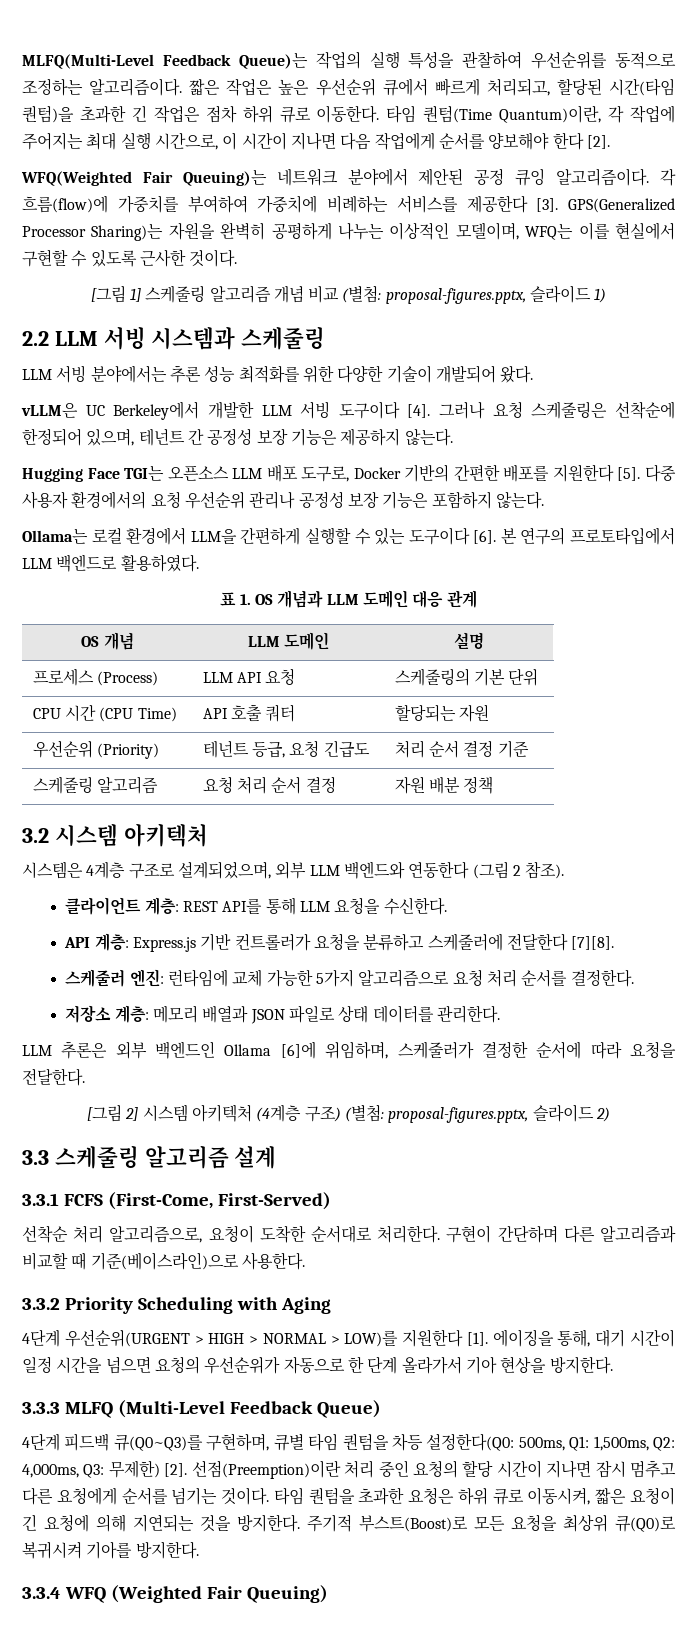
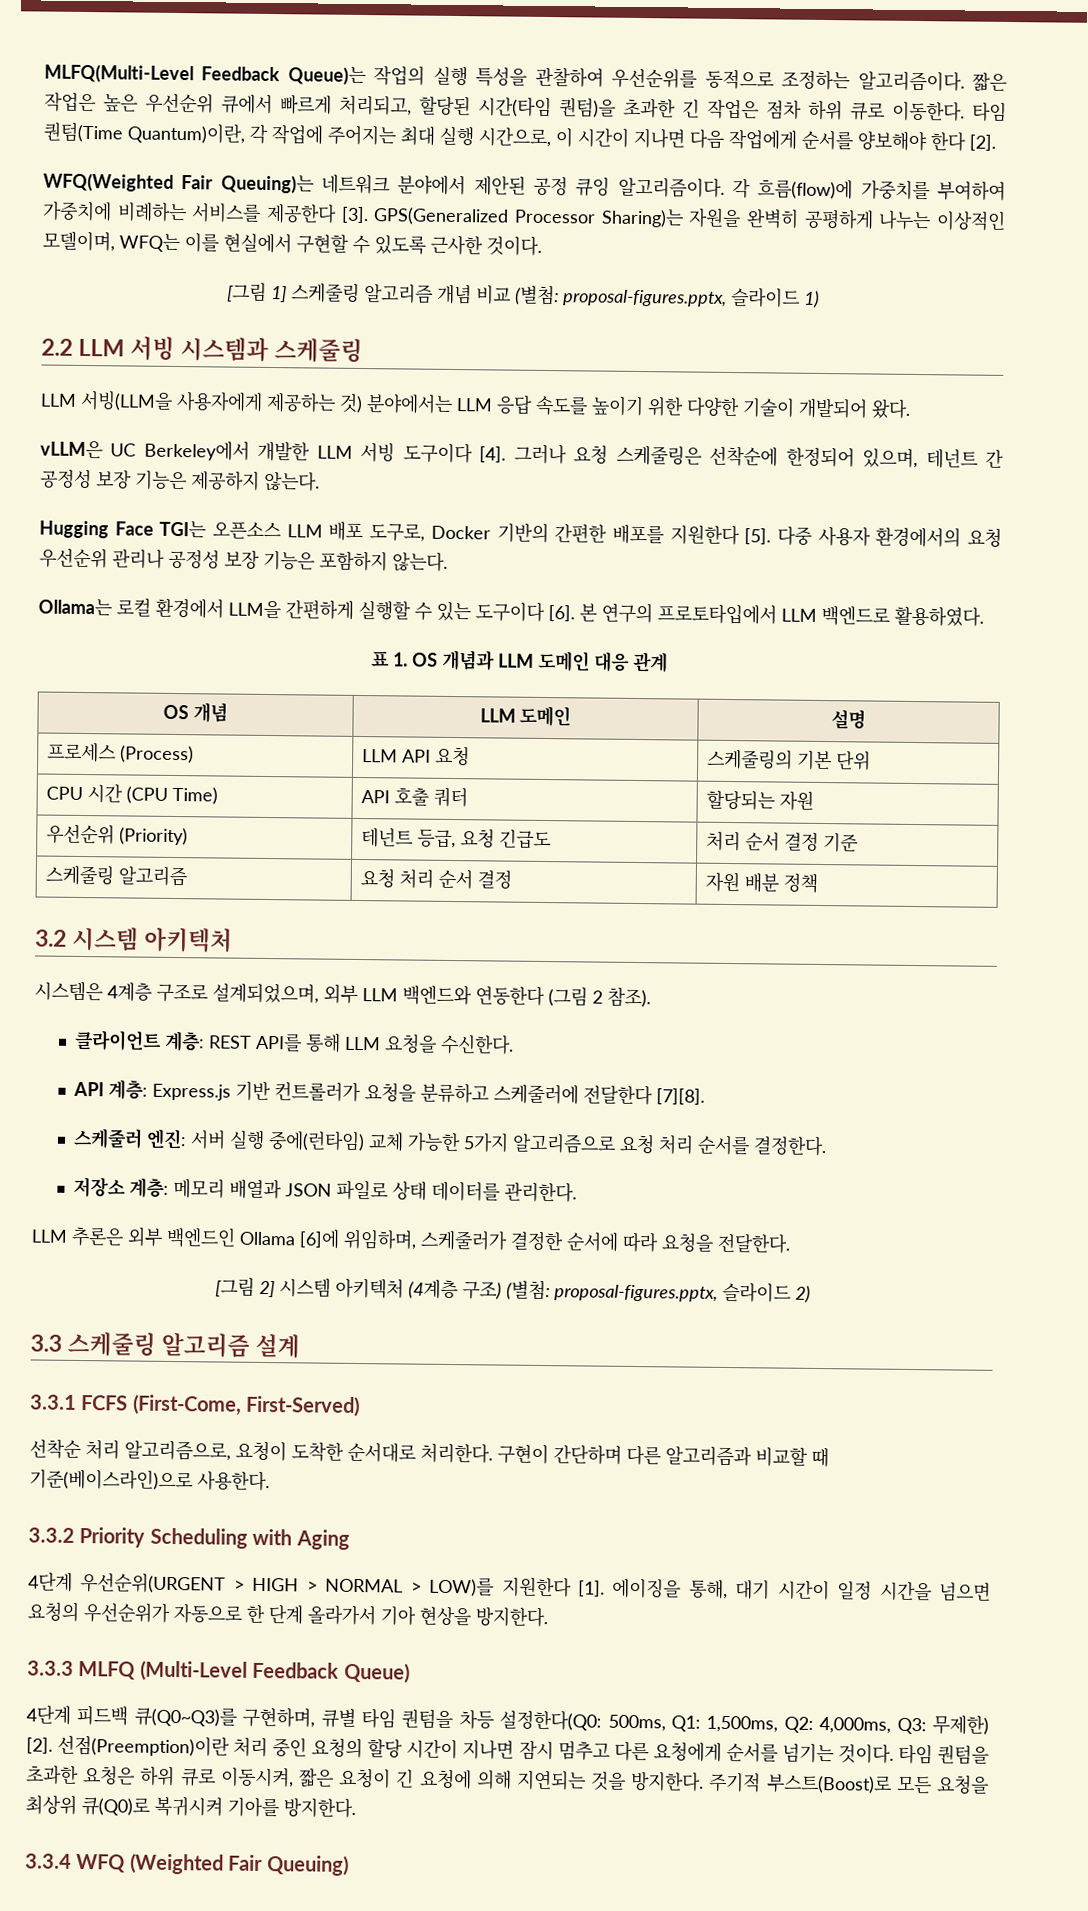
- LLM 서빙 분야에서는 추론 성능 최적화를 위한 다양한 기술이 개발되어 왔다.
+ LLM 서빙(LLM을 사용자에게 제공하는 것) 분야에서는 LLM 응답 속도를 높이기 위한 다양한 기술이 개발되어 왔다.
- 스케줄러 엔진: 런타임에 교체 가능한 5가지 알고리즘으로 요청 처리 순서를 결정한다.
+ 스케줄러 엔진: 서버 실행 중에(런타임) 교체 가능한 5가지 알고리즘으로 요청 처리 순서를 결정한다.

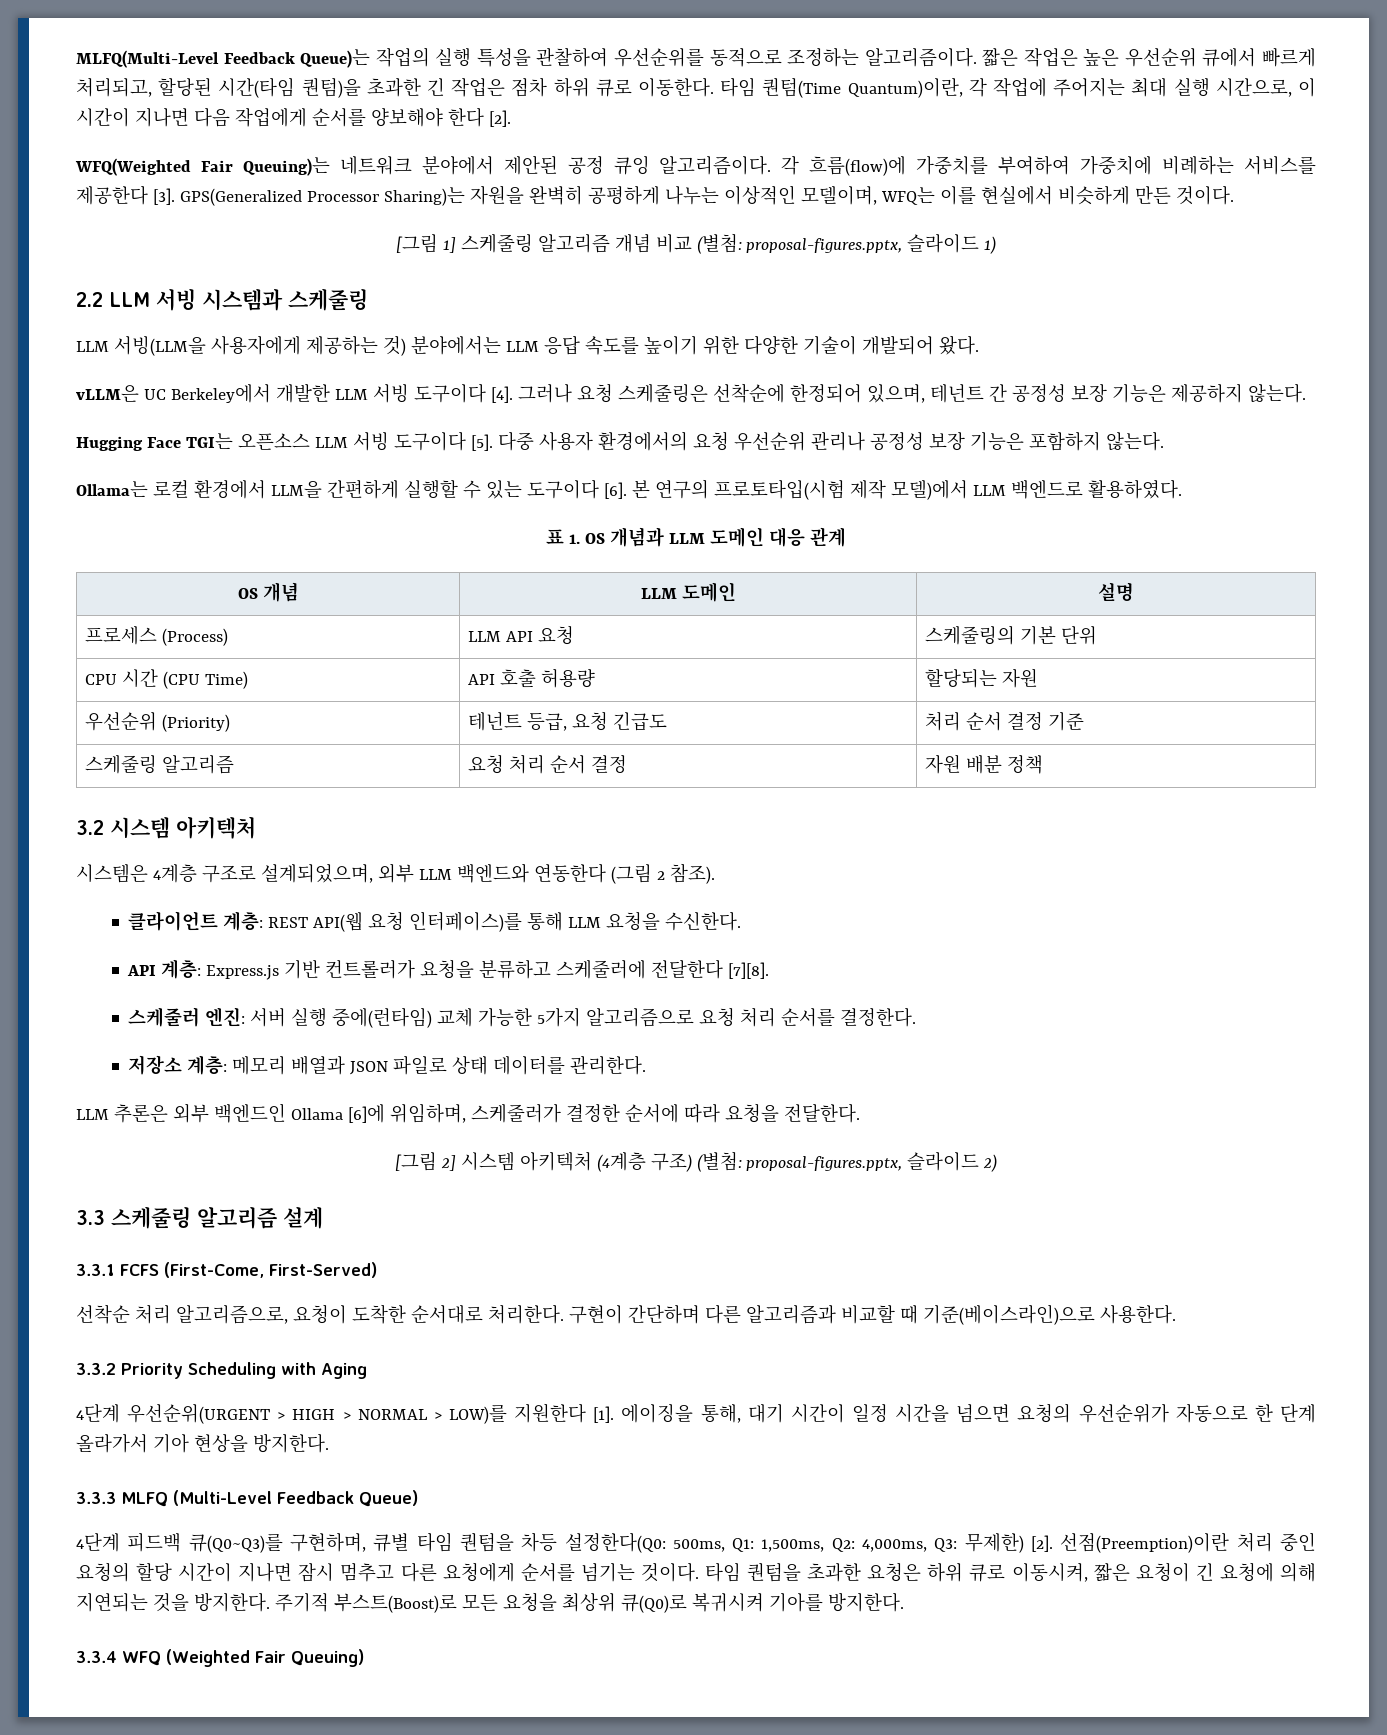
- GPS(Generalized Processor Sharing)는 자원을 완벽히 공평하게 나누는 이상적인 모델이며, WFQ는 이를 현실에서 구현할 수 있도록 근사한 것이다.
+ GPS(Generalized Processor Sharing)는 자원을 완벽히 공평하게 나누는 이상적인 모델이며, WFQ는 이를 현실에서 비슷하게 만든 것이다.
- Hugging Face TGI는 오픈소스 LLM 배포 도구로, Docker 기반의 간편한 배포를 지원한다 [5].
+ Hugging Face TGI는 오픈소스 LLM 서빙 도구이다 [5].
- 본 연구의 프로토타입에서 LLM 백엔드로 활용하였다.
+ 본 연구의 프로토타입(시험 제작 모델)에서 LLM 백엔드로 활용하였다.
- CPU 시간 (CPU Time) | API 호출 쿼터 | 할당되는 자원
+ CPU 시간 (CPU Time) | API 호출 허용량 | 할당되는 자원
- 클라이언트 계층: REST API를 통해 LLM 요청을 수신한다.
+ 클라이언트 계층: REST API(웹 요청 인터페이스)를 통해 LLM 요청을 수신한다.

